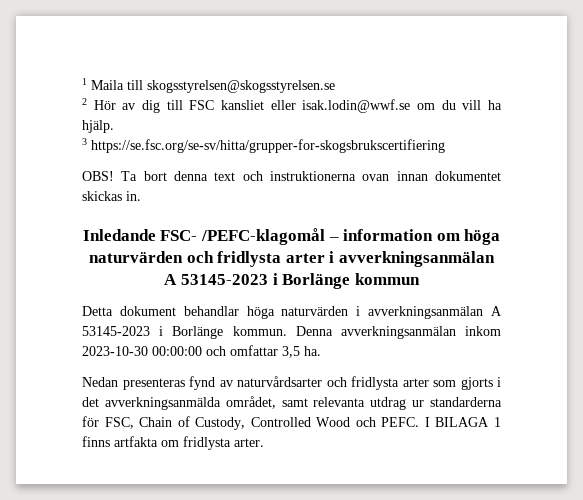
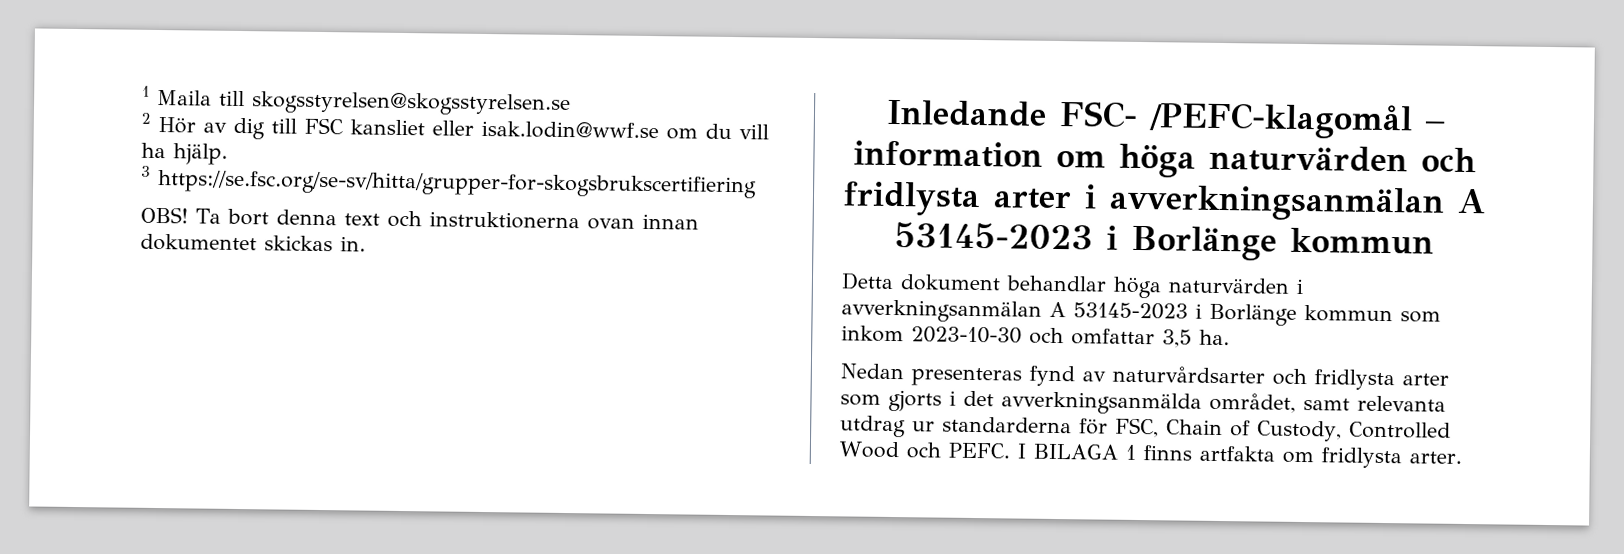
- Detta dokument behandlar höga naturvärden i avverkningsanmälan A 53145-2023 i Borlänge kommun. Denna avverkningsanmälan inkom 2023-10-30 00:00:00 och omfattar 3,5 ha.
+ Detta dokument behandlar höga naturvärden i avverkningsanmälan A 53145-2023 i Borlänge kommun som inkom 2023-10-30 och omfattar 3,5 ha.

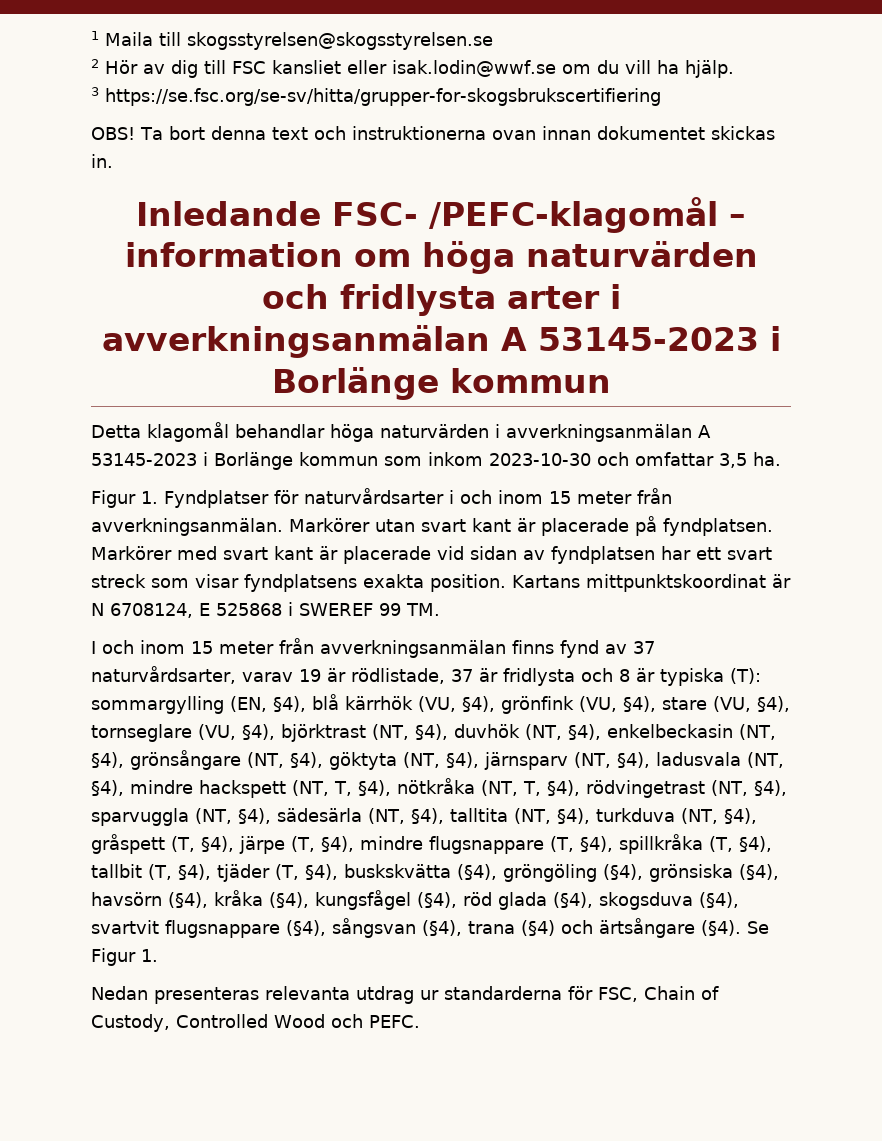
- Detta dokument behandlar höga naturvärden i avverkningsanmälan A 53145-2023 i Borlänge kommun som inkom 2023-10-30 och omfattar 3,5 ha.
+ Detta klagomål behandlar höga naturvärden i avverkningsanmälan A 53145-2023 i Borlänge kommun som inkom 2023-10-30 och omfattar 3,5 ha.
- Nedan presenteras fynd av naturvårdsarter och fridlysta arter som gjorts i det avverkningsanmälda området, samt relevanta utdrag ur standarderna för FSC, Chain of Custody, Controlled Wood och PEFC. I BILAGA 1 finns artfakta om fridlysta arter.
+ Figur 1. Fyndplatser för naturvårdsarter i och inom 15 meter från avverkningsanmälan. Markörer utan svart kant är placerade på fyndplatsen. Markörer med svart kant är placerade vid sidan av fyndplatsen har ett svart streck som visar fyndplatsens exakta position. Kartans mittpunktskoordinat är N 6708124, E 525868 i SWEREF 99 TM.
+ I och inom 15 meter från avverkningsanmälan finns fynd av 37 naturvårdsarter, varav 19 är rödlistade, 37 är fridlysta och 8 är typiska (T): sommargylling (EN, §4), blå kärrhök (VU, §4), grönfink (VU, §4), stare (VU, §4), tornseglare (VU, §4), björktrast (NT, §4), duvhök (NT, §4), enkelbeckasin (NT, §4), grönsångare (NT, §4), göktyta (NT, §4), järnsparv (NT, §4), ladusvala (NT, §4), mindre hackspett (NT, T, §4), nötkråka (NT, T, §4), rödvingetrast (NT, §4), sparvuggla (NT, §4), sädesärla (NT, §4), talltita (NT, §4), turkduva (NT, §4), gråspett (T, §4), järpe (T, §4), mindre flugsnappare (T, §4), spillkråka (T, §4), tallbit (T, §4), tjäder (T, §4), buskskvätta (§4), gröngöling (§4), grönsiska (§4), havsörn (§4), kråka (§4), kungsfågel (§4), röd glada (§4), skogsduva (§4), svartvit flugsnappare (§4), sångsvan (§4), trana (§4) och ärtsångare (§4). Se Figur 1.
+ Nedan presenteras relevanta utdrag ur standarderna för FSC, Chain of Custody, Controlled Wood och PEFC.

